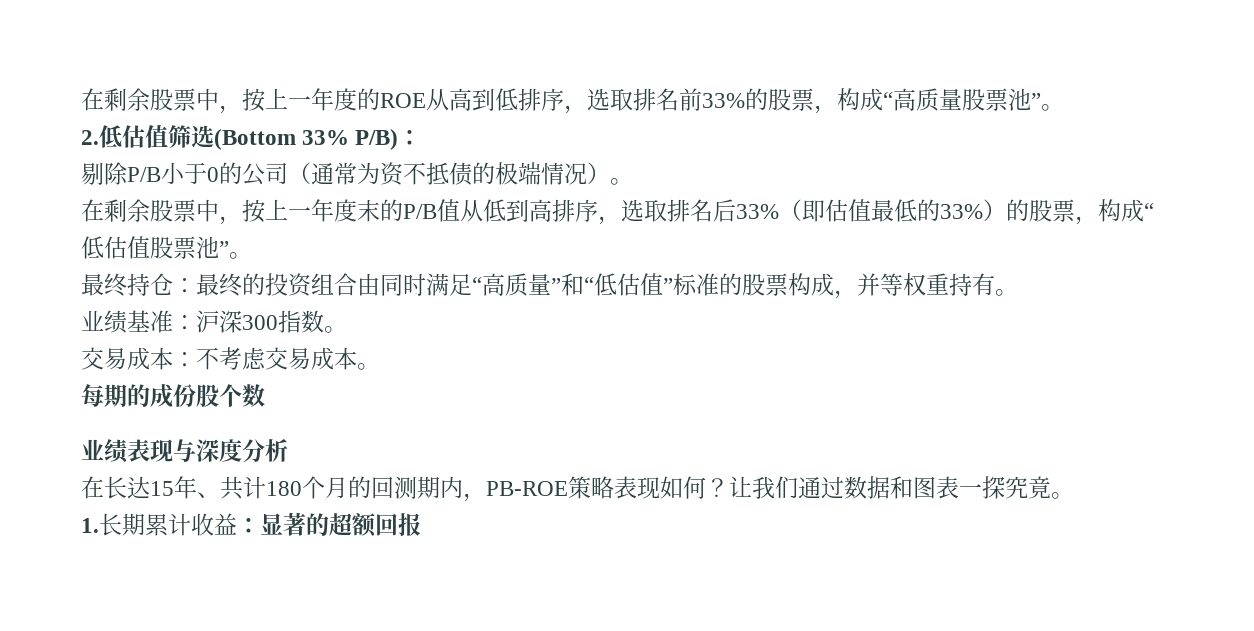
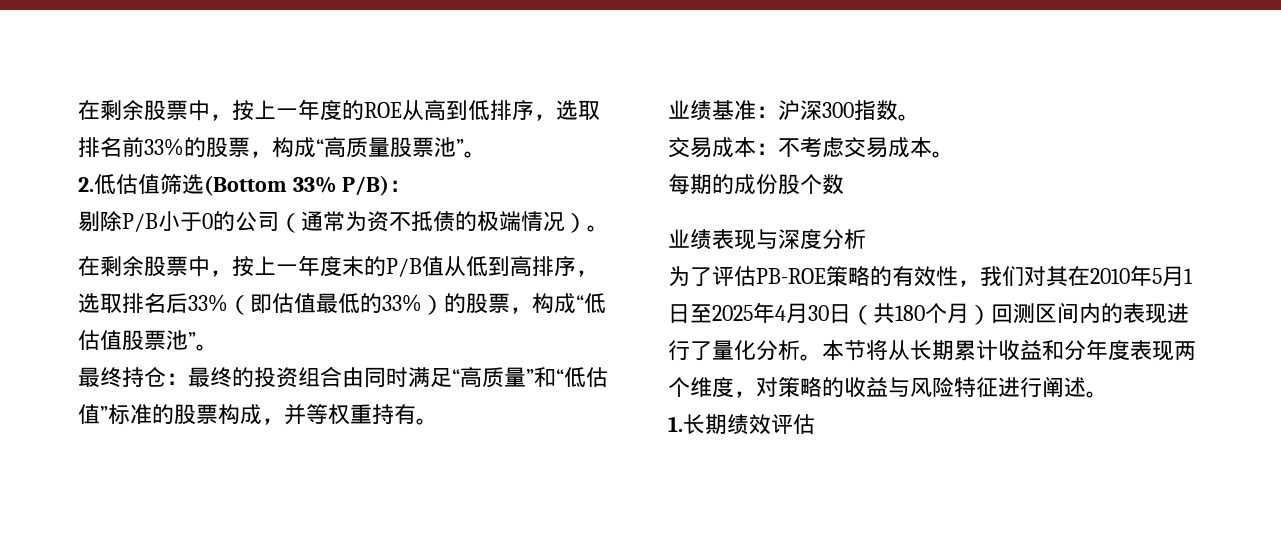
- 在长达15年、共计180个月的回测期内，PB-ROE策略表现如何？让我们通过数据和图表一探究竟。
- 1.长期累计收益：显著的超额回报
+ 为了评估PB-ROE策略的有效性，我们对其在2010年5月1日至2025年4月30日（共180个月）回测区间内的表现进行了量化分析。本节将从长期累计收益和分年度表现两个维度，对策略的收益与风险特征进行阐述。
+ 1.长期绩效评估

